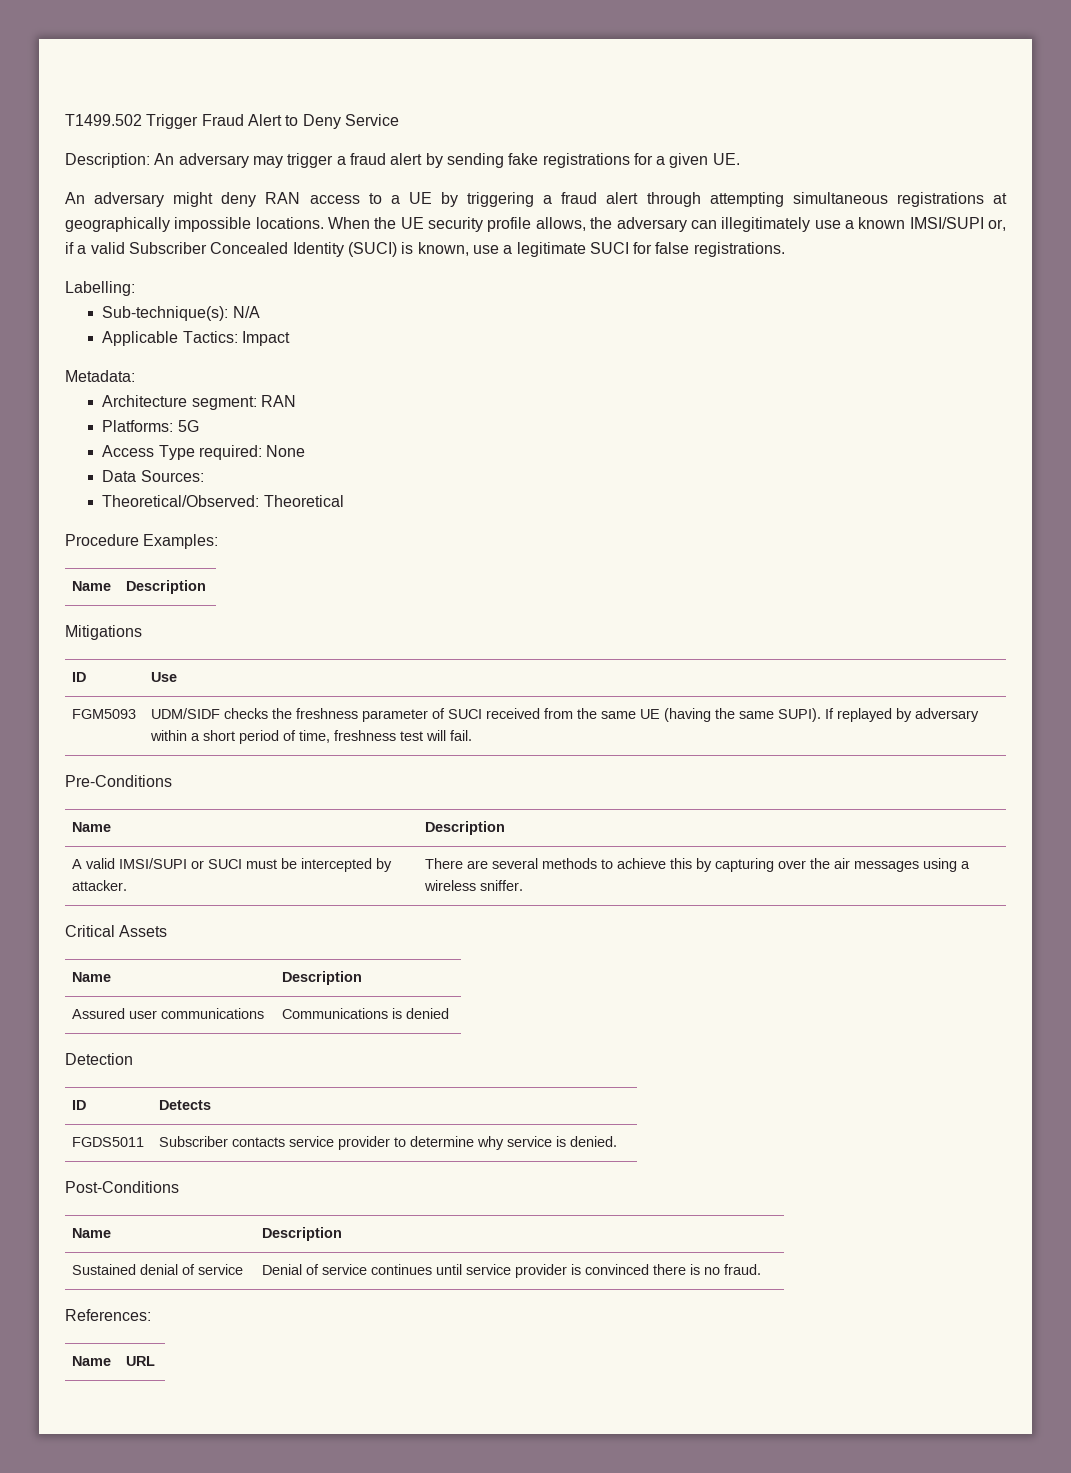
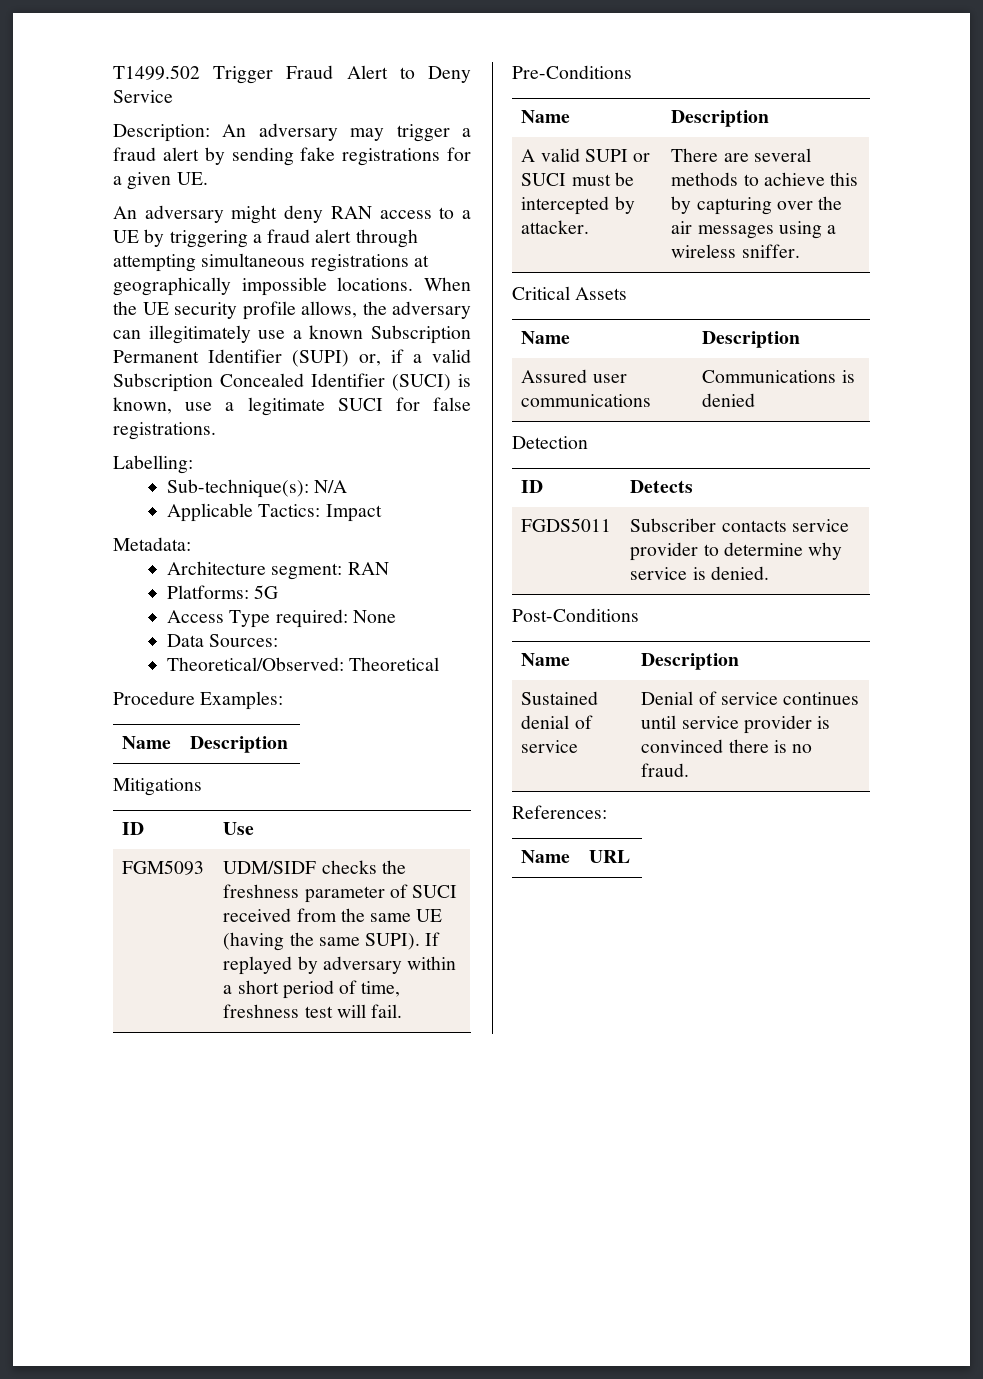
- When the UE security profile allows, the adversary can illegitimately use a known IMSI/SUPI or, if a valid Subscriber Concealed Identity (SUCI) is known, use a legitimate SUCI for false registrations.
+ When the UE security profile allows, the adversary can illegitimately use a known Subscription Permanent Identifier (SUPI) or, if a valid Subscription Concealed Identifier (SUCI) is known, use a legitimate SUCI for false registrations.
- A valid IMSI/SUPI or SUCI must be intercepted by attacker. | There are several methods to achieve this by capturing over the air messages using a wireless sniffer.
+ A valid SUPI or SUCI must be intercepted by attacker. | There are several methods to achieve this by capturing over the air messages using a wireless sniffer.

